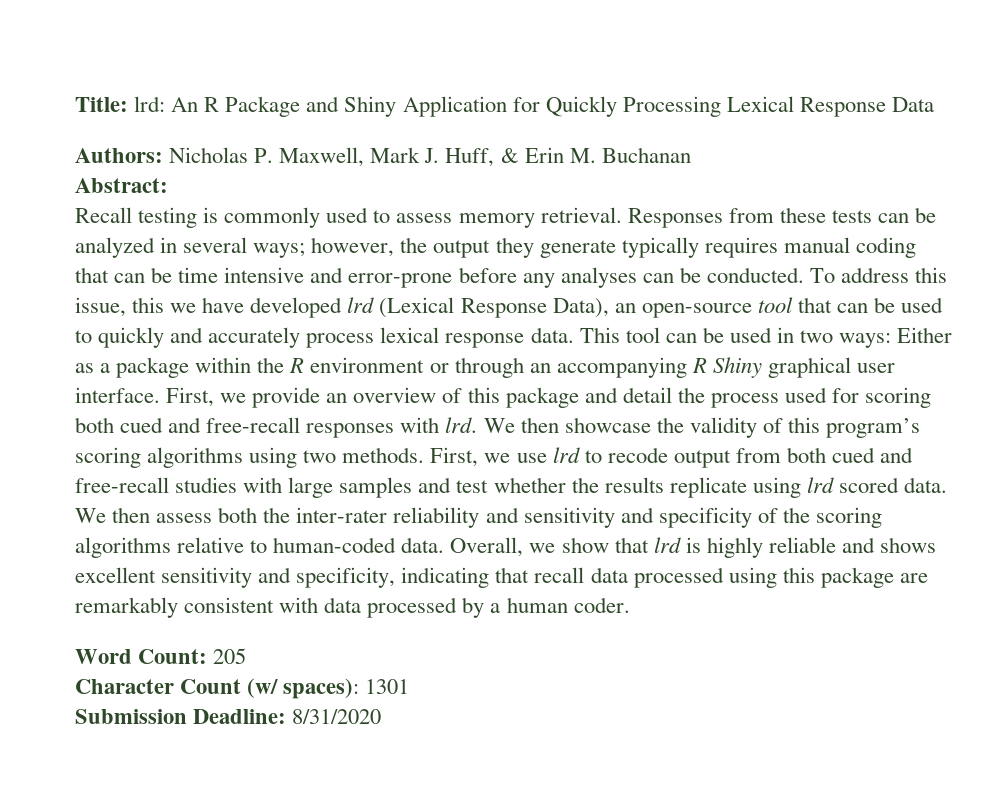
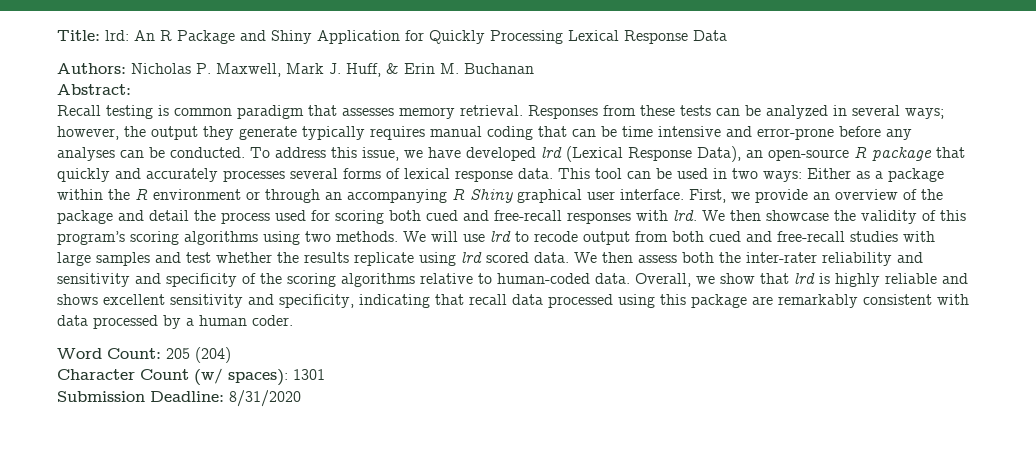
- Recall testing is commonly used to assess memory retrieval.
+ Recall testing is common paradigm that assesses memory retrieval.
- To address this issue, this we have developed lrd (Lexical Response Data), an open-source tool that can be used to quickly and accurately process lexical response data.
+ To address this issue, we have developed lrd (Lexical Response Data), an open-source R package that quickly and accurately processes several forms of lexical response data.
- First, we provide an overview of this package and detail the process used for scoring both cued and free-recall responses with lrd.
+ First, we provide an overview of the package and detail the process used for scoring both cued and free-recall responses with lrd.
- First, we use lrd to recode output from both cued and free-recall studies with large samples and test whether the results replicate using lrd scored data.
+ We will use lrd to recode output from both cued and free-recall studies with large samples and test whether the results replicate using lrd scored data.
- Word Count: 205
+ Word Count: 205 (204)

